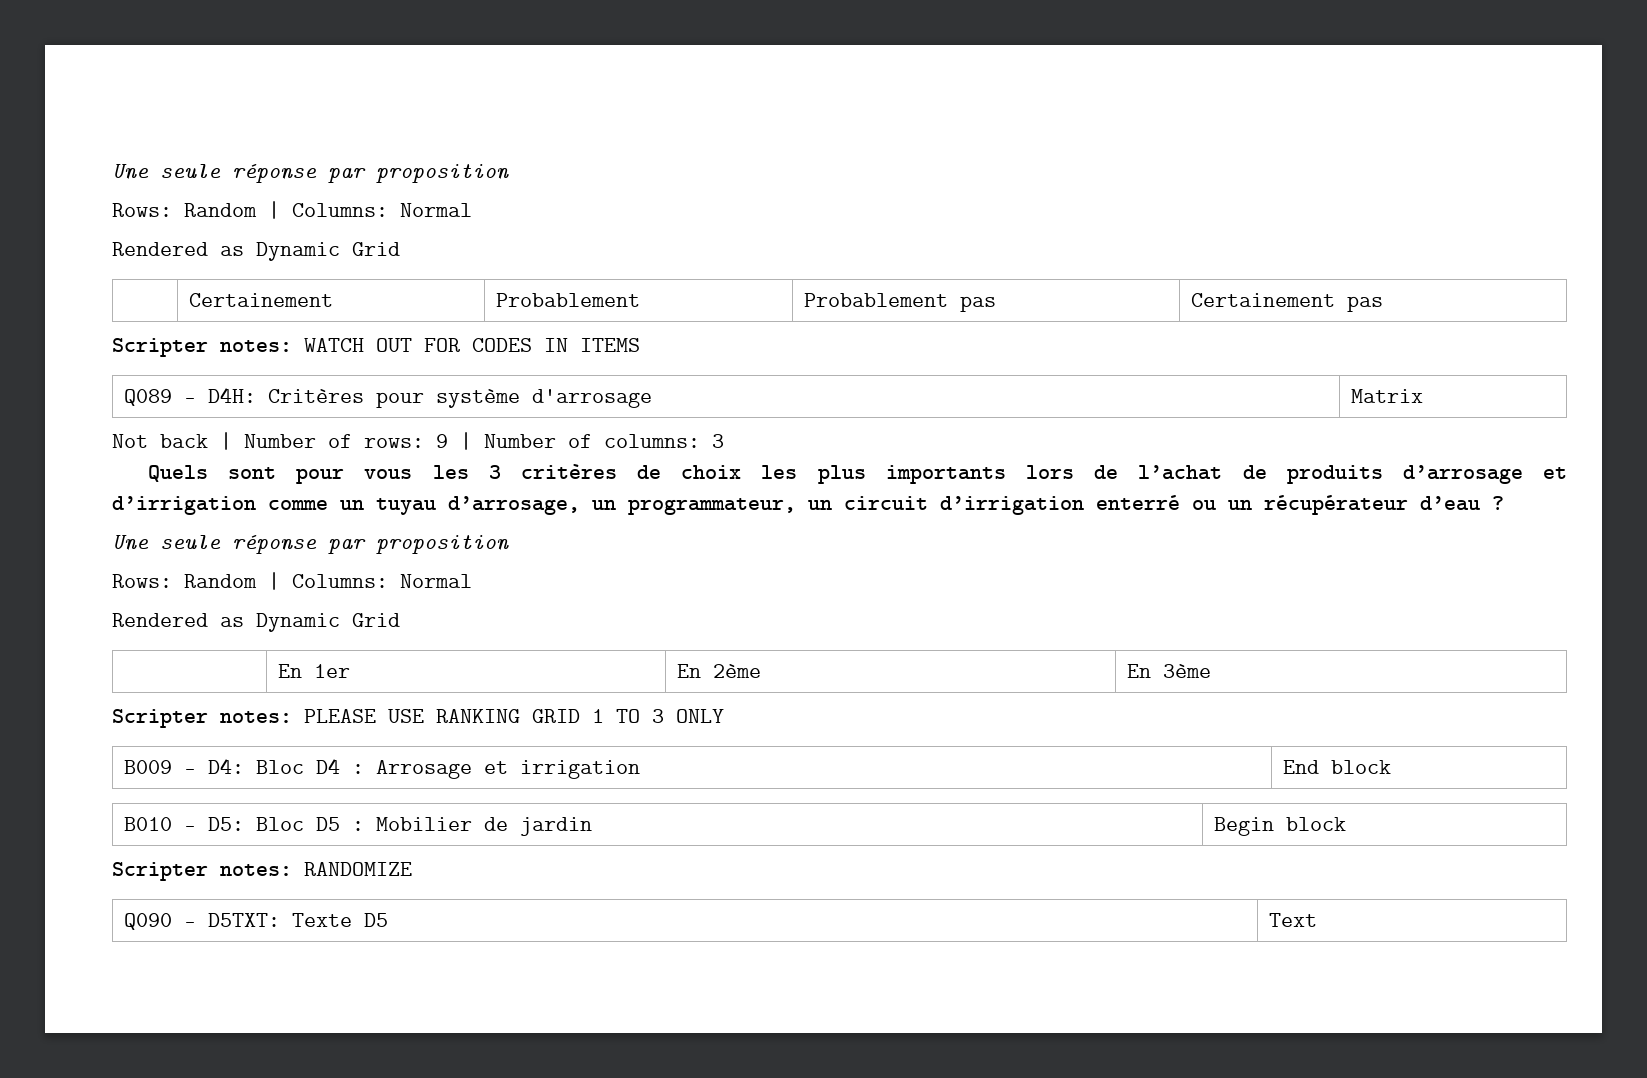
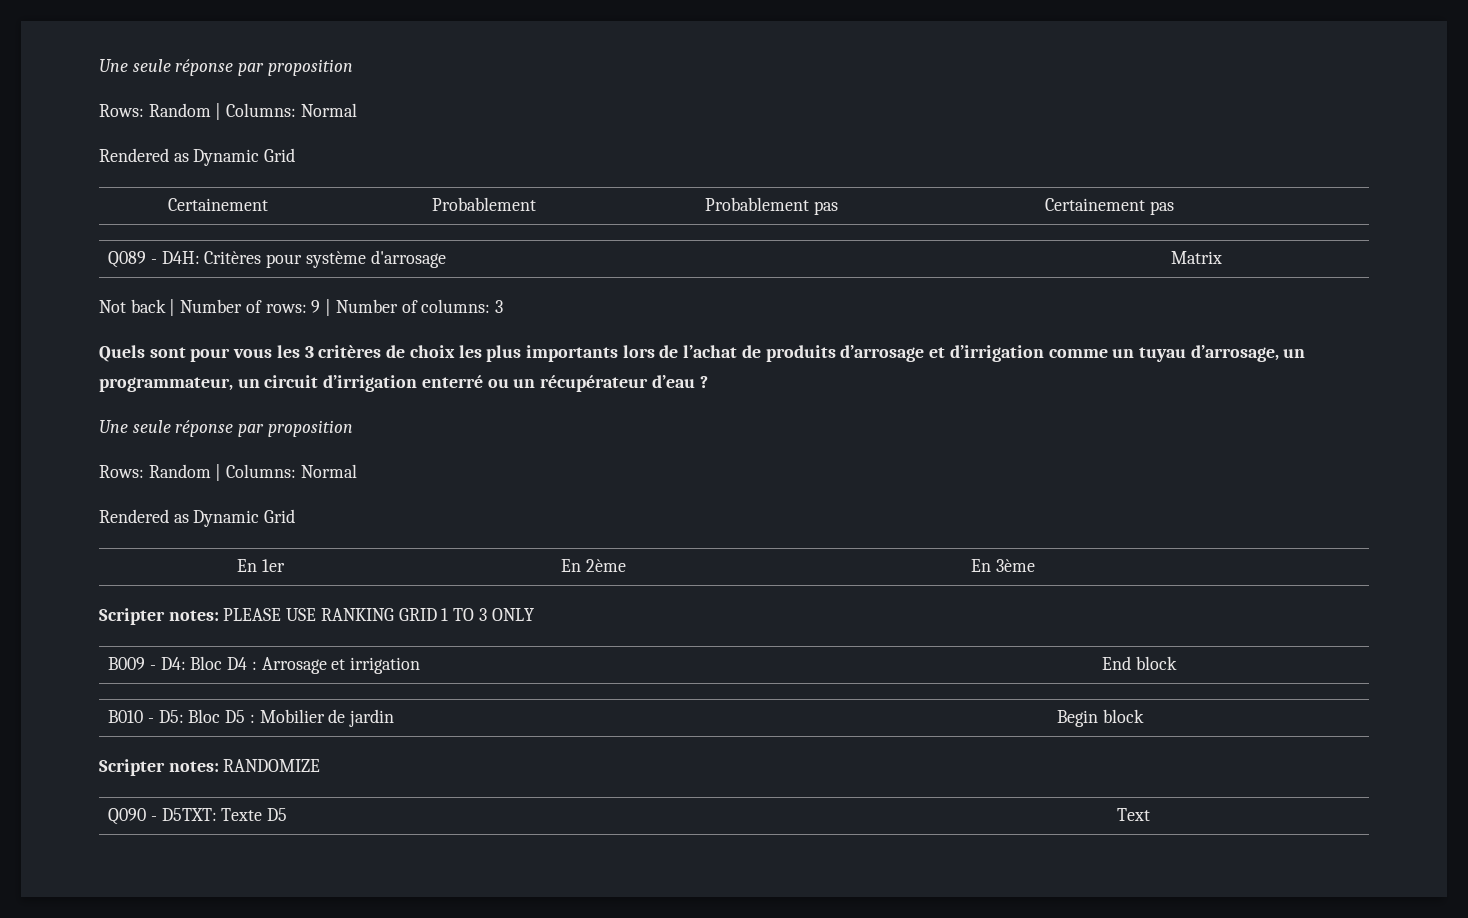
- Scripter notes: WATCH OUT FOR CODES IN ITEMS

